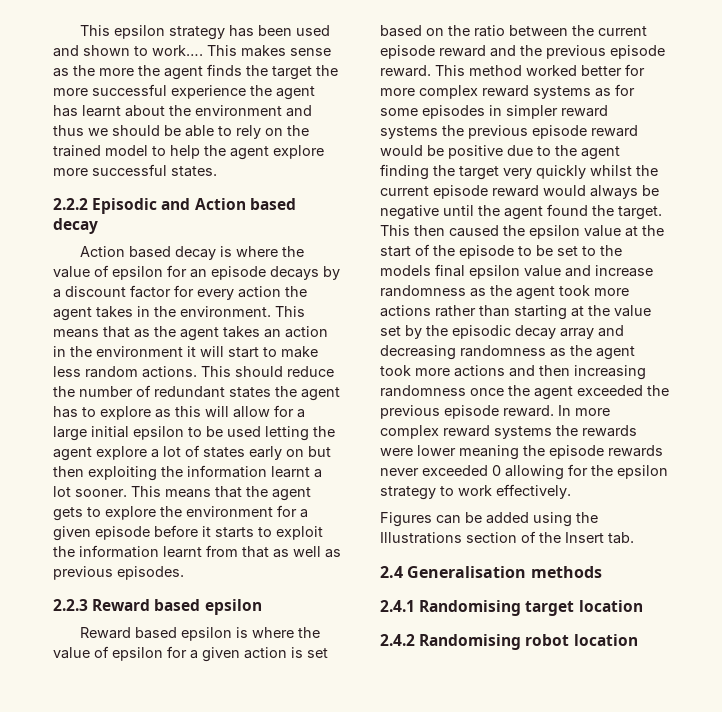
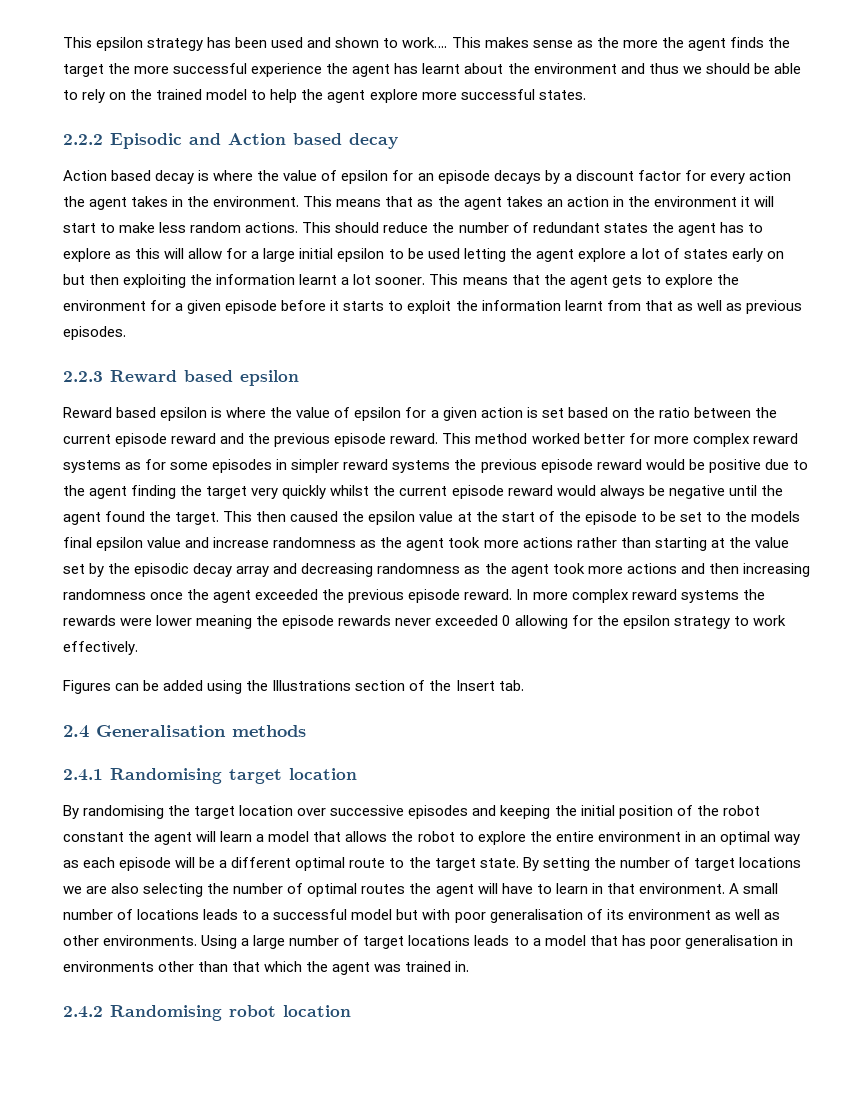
+ By randomising the target location over successive episodes and keeping the initial position of the robot constant the agent will learn a model that allows the robot to explore the entire environment in an optimal way as each episode will be a different optimal route to the target state. By setting the number of target locations we are also selecting the number of optimal routes the agent will have to learn in that environment. A small number of locations leads to a successful model but with poor generalisation of its environment as well as other environments. Using a large number of target locations leads to a model that has poor generalisation in environments other than that which the agent was trained in.

